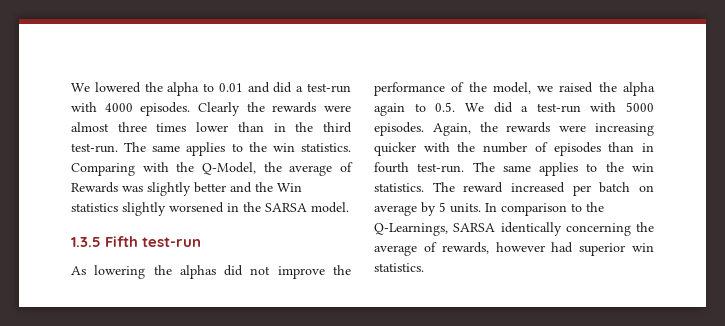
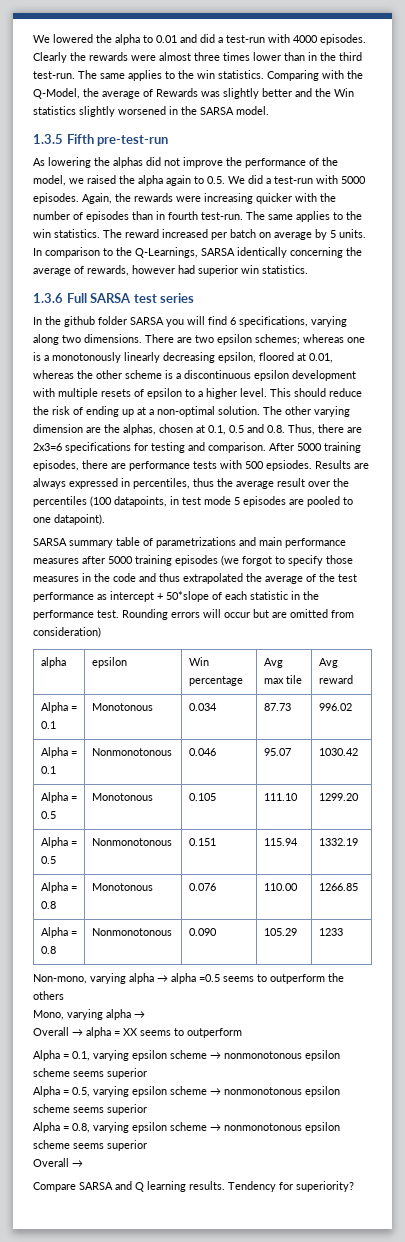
- 1.3.5 Fifth test-run
+ 1.3.5 Fifth pre-test-run
+ 1.3.6 Full SARSA test series
+ In the github folder SARSA you will find 6 specifications, varying along two dimensions. There are two epsilon schemes; whereas one is a monotonously linearly decreasing epsilon, floored at 0.01, whereas the other scheme is a discontinuous epsilon development with multiple resets of epsilon to a higher level. This should reduce the risk of ending up at a non-optimal solution. The other varying dimension are the alphas, chosen at 0.1, 0.5 and 0.8. Thus, there are 2x3=6 specifications for testing and comparison. After 5000 training episodes, there are performance tests with 500 epsiodes. Results are always expressed in percentiles, thus the average result over the percentiles (100 datapoints, in test mode 5 episodes are pooled to one datapoint).
+ SARSA summary table of parametrizations and main performance measures after 5000 training episodes (we forgot to specify those measures in the code and thus extrapolated the average of the test performance as intercept + 50*slope of each statistic in the performance test. Rounding errors will occur but are omitted from consideration)
+ alpha | epsilon | Win percentage | Avg max tile | Avg reward
+ Alpha = 0.1 | Monotonous | 0.034 | 87.73 | 996.02
+ Alpha = 0.1 | Nonmonotonous | 0.046 | 95.07 | 1030.42
+ Alpha = 0.5 | Monotonous | 0.105 | 111.10 | 1299.20
+ Alpha = 0.5 | Nonmonotonous | 0.151 | 115.94 | 1332.19
+ Alpha = 0.8 | Monotonous | 0.076 | 110.00 | 1266.85
+ Alpha = 0.8 | Nonmonotonous | 0.090 | 105.29 | 1233
+ Non-mono, varying alpha → alpha =0.5 seems to outperform the others
+ Mono, varying alpha →
+ Overall → alpha = XX seems to outperform
+ Alpha = 0.1, varying epsilon scheme → nonmonotonous epsilon scheme seems superior
+ Alpha = 0.5, varying epsilon scheme → nonmonotonous epsilon scheme seems superior
+ Alpha = 0.8, varying epsilon scheme → nonmonotonous epsilon scheme seems superior
+ Overall →
+ Compare SARSA and Q learning results. Tendency for superiority?

